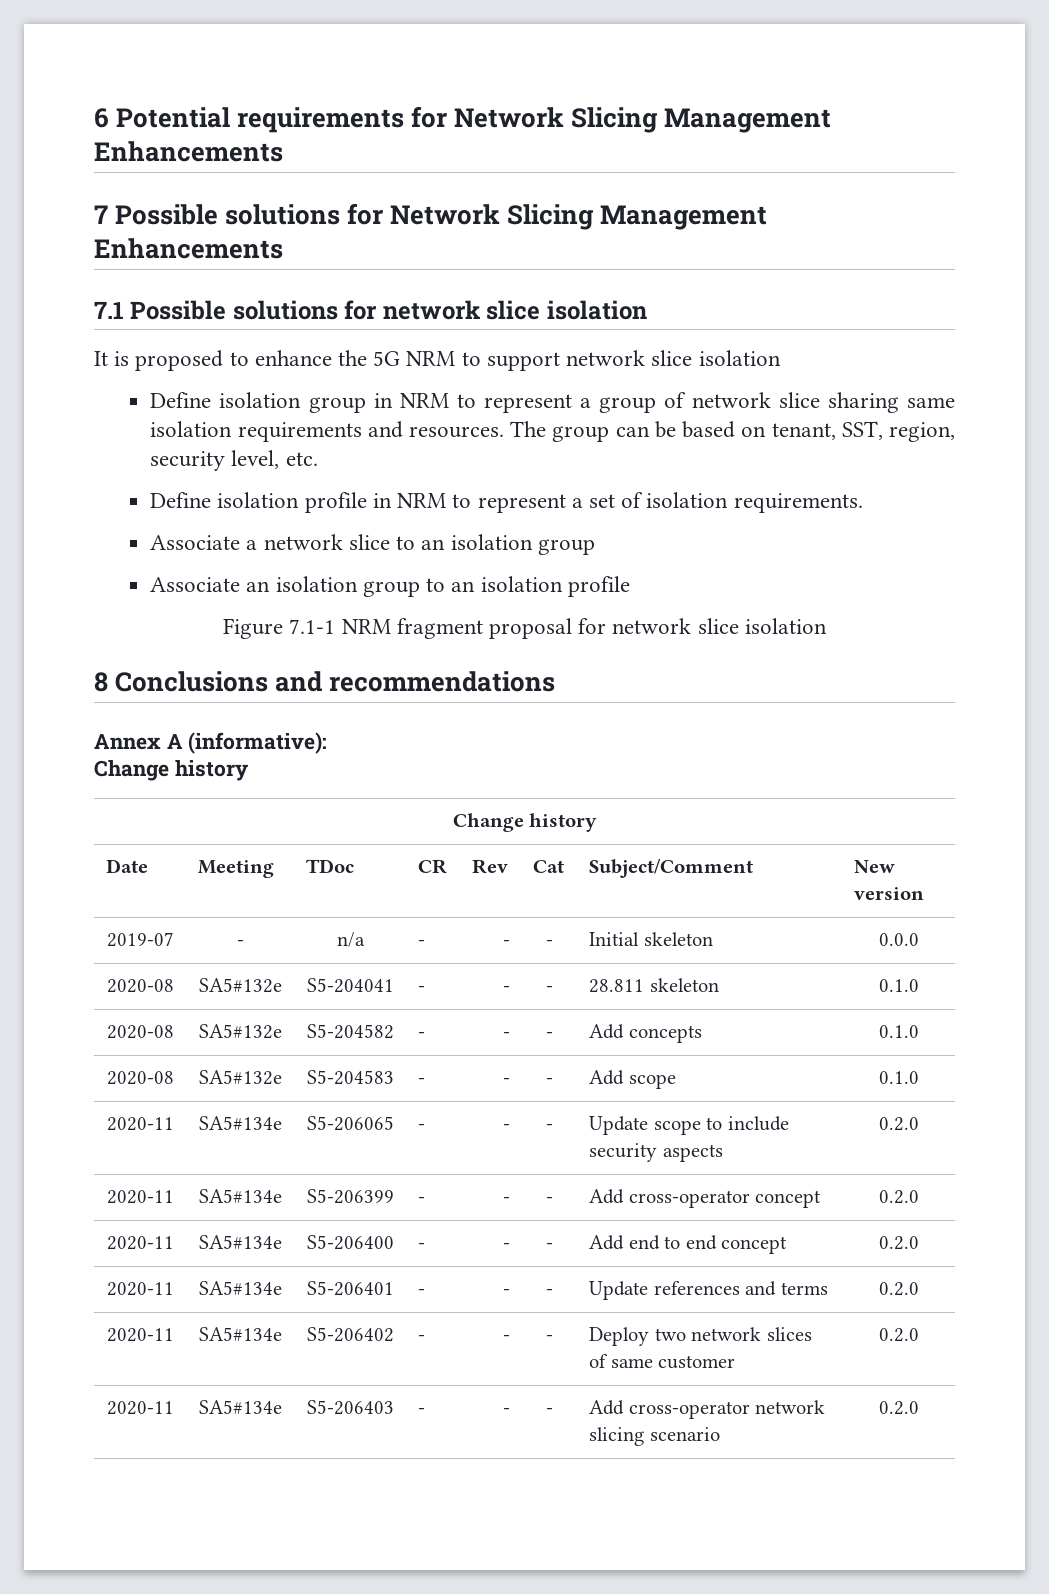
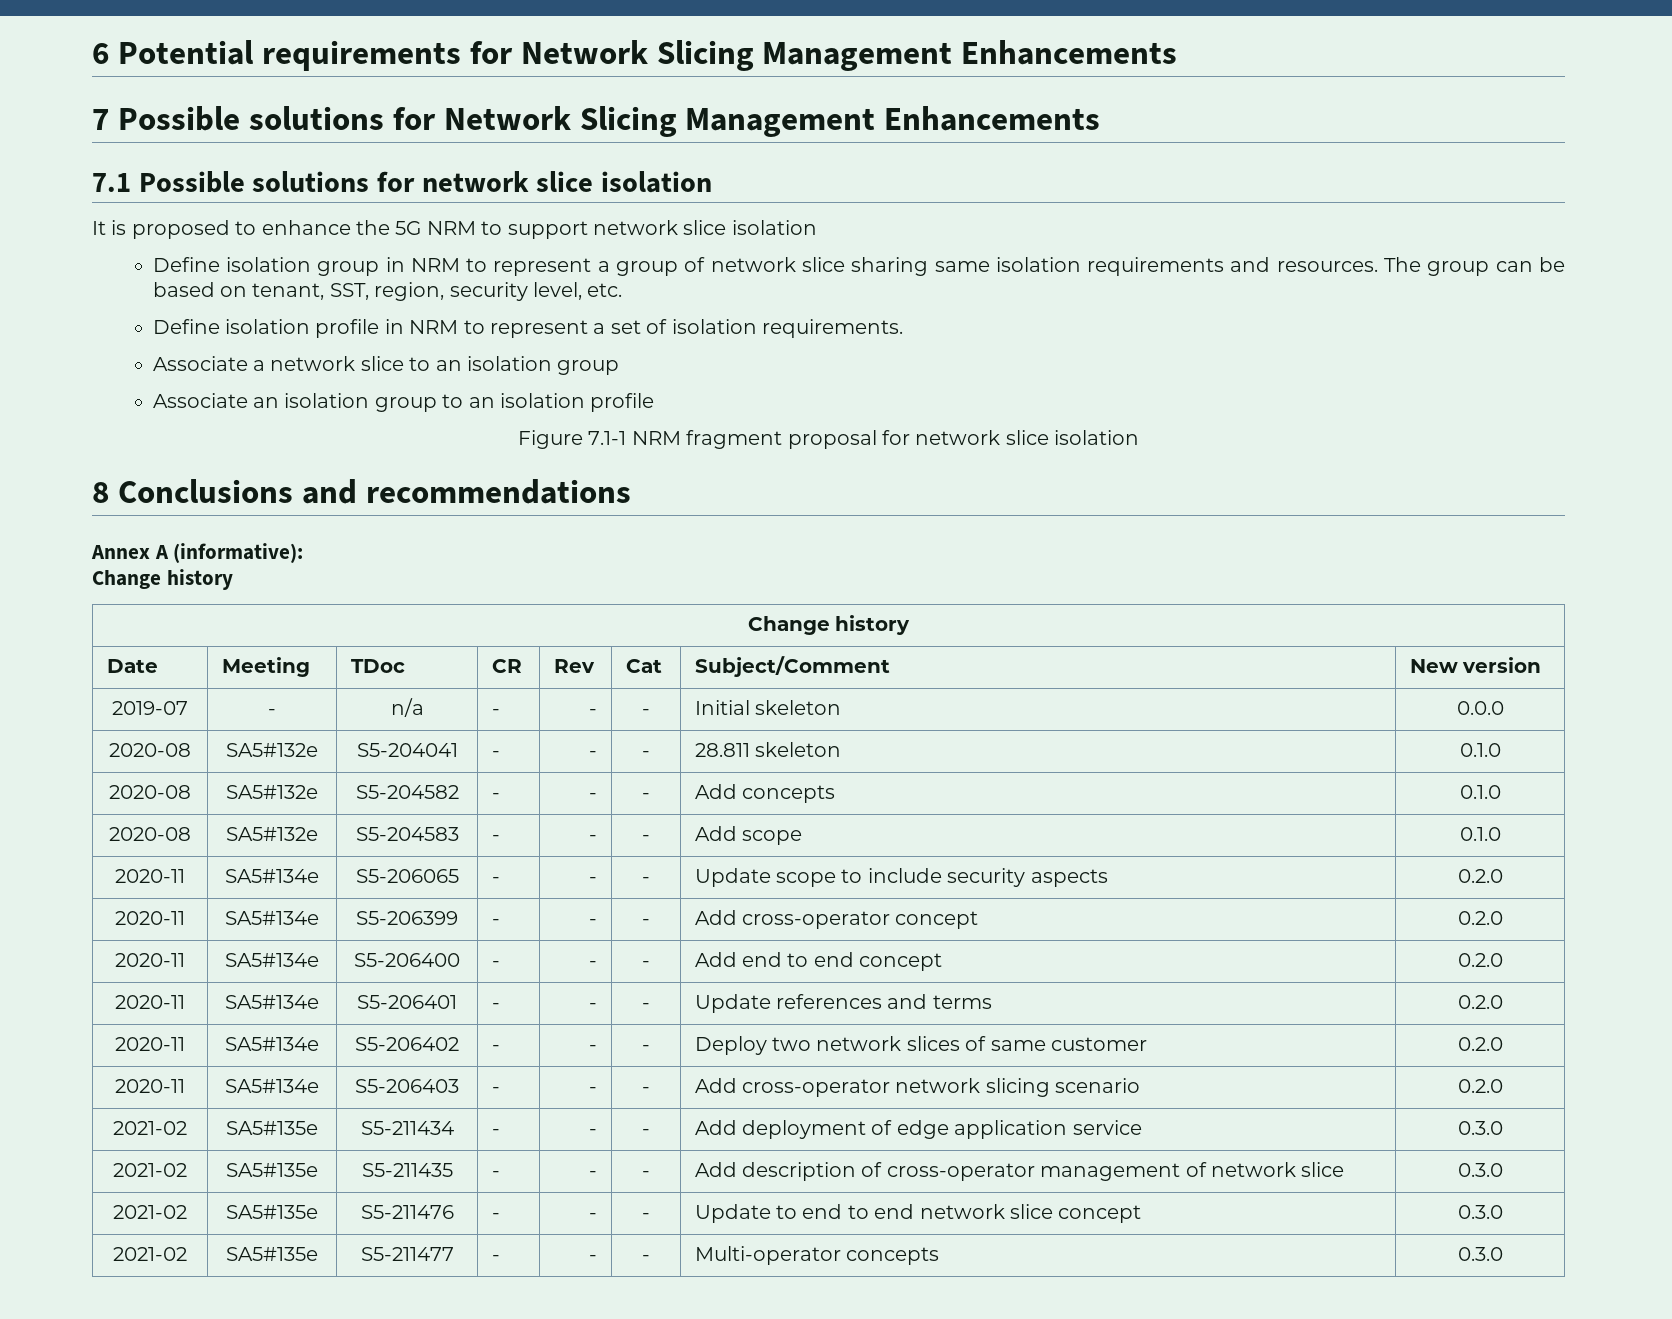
+ 2021-02 | SA5#135e | S5-211434 | - | - | - | Add deployment of edge application service | 0.3.0
+ 2021-02 | SA5#135e | S5-211435 | - | - | - | Add description of cross-operator management of network slice | 0.3.0
+ 2021-02 | SA5#135e | S5-211476 | - | - | - | Update to end to end network slice concept | 0.3.0
+ 2021-02 | SA5#135e | S5-211477 | - | - | - | Multi-operator concepts | 0.3.0

